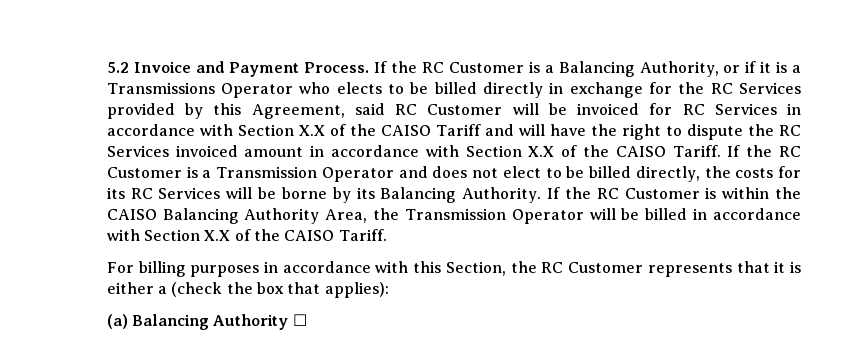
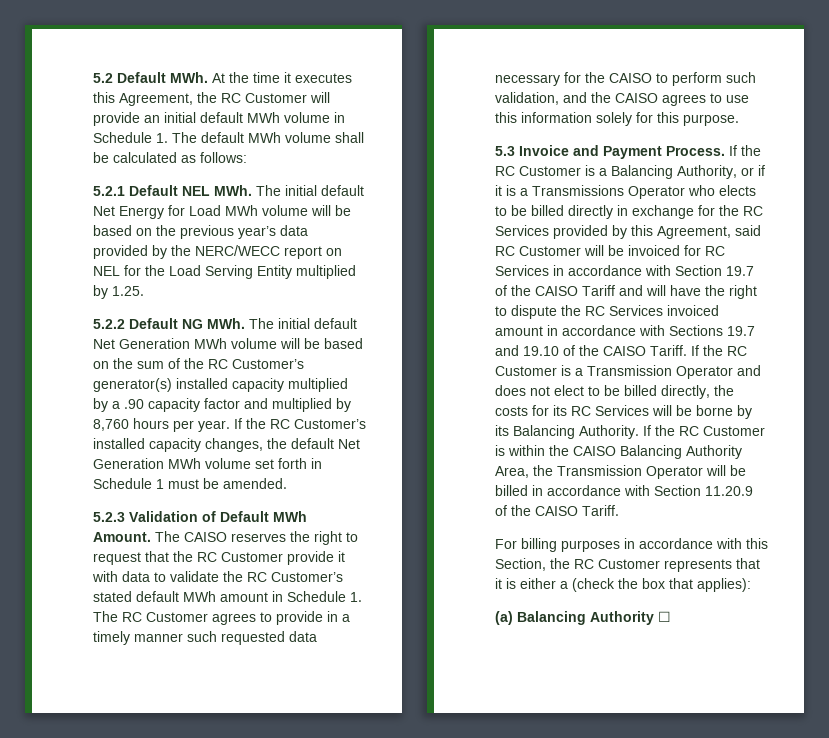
- 5.2 Invoice and Payment Process.
+ 5.2 Default MWh. At the time it executes this Agreement, the RC Customer will provide an initial default MWh volume in Schedule 1. The default MWh volume shall be calculated as follows:
+ 5.2.1 Default NEL MWh. The initial default Net Energy for Load MWh volume will be based on the previous year’s data provided by the NERC/WECC report on NEL for the Load Serving Entity multiplied by 1.25.
+ 5.2.2 Default NG MWh. The initial default Net Generation MWh volume will be based on the sum of the RC Customer’s generator(s) installed capacity multiplied by a .90 capacity factor and multiplied by 8,760 hours per year. If the RC Customer’s installed capacity changes, the default Net Generation MWh volume set forth in Schedule 1 must be amended.
+ 5.2.3 Validation of Default MWh Amount. The CAISO reserves the right to request that the RC Customer provide it with data to validate the RC Customer’s stated default MWh amount in Schedule 1. The RC Customer agrees to provide in a timely manner such requested data necessary for the CAISO to perform such validation, and the CAISO agrees to use this information solely for this purpose.
+ 5.3 Invoice and Payment Process.
- If the RC Customer is a Balancing Authority, or if it is a Transmissions Operator who elects to be billed directly in exchange for the RC Services provided by this Agreement, said RC Customer will be invoiced for RC Services in accordance with Section X.X of the CAISO Tariff and will have the right to dispute the RC Services invoiced amount in accordance with Section X.X of the CAISO Tariff.
+ If the RC Customer is a Balancing Authority, or if it is a Transmissions Operator who elects to be billed directly in exchange for the RC Services provided by this Agreement, said RC Customer will be invoiced for RC Services in accordance with Section 19.7 of the CAISO Tariff and will have the right to dispute the RC Services invoiced amount in accordance with Sections 19.7 and 19.10 of the CAISO Tariff.
- If the RC Customer is within the CAISO Balancing Authority Area, the Transmission Operator will be billed in accordance with Section X.X of the CAISO Tariff.
+ If the RC Customer is within the CAISO Balancing Authority Area, the Transmission Operator will be billed in accordance with Section 11.20.9 of the CAISO Tariff.

